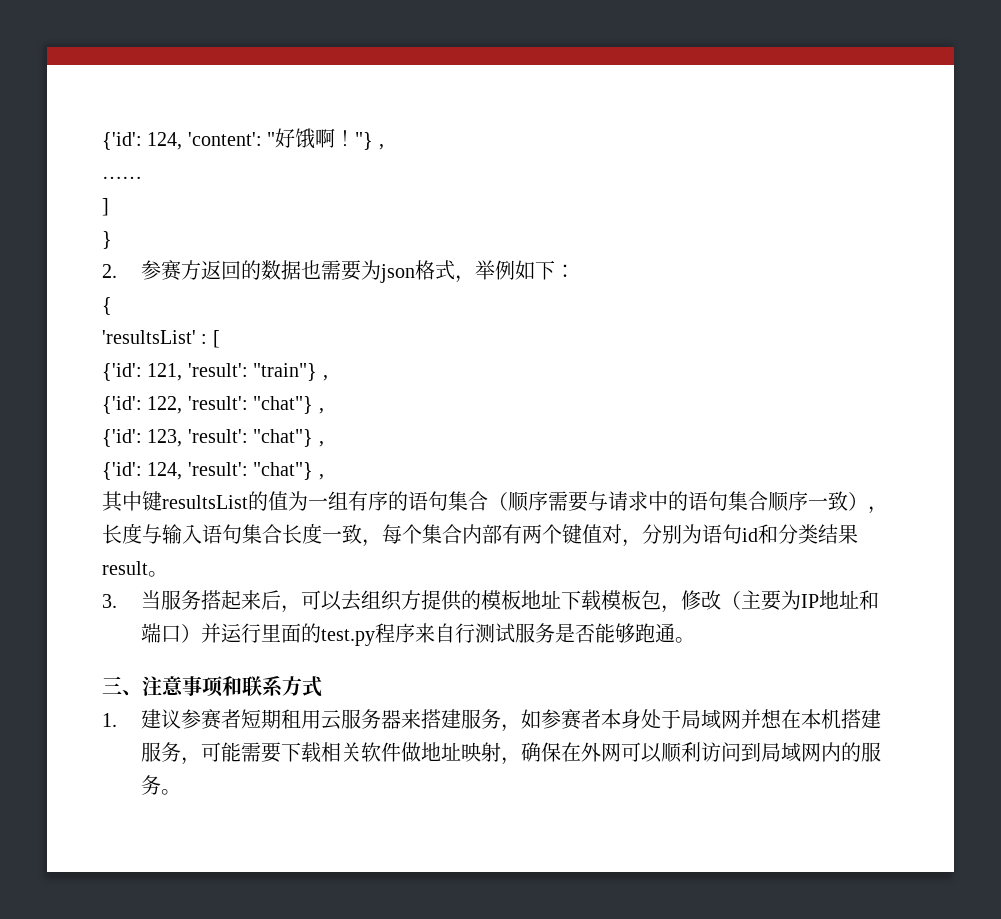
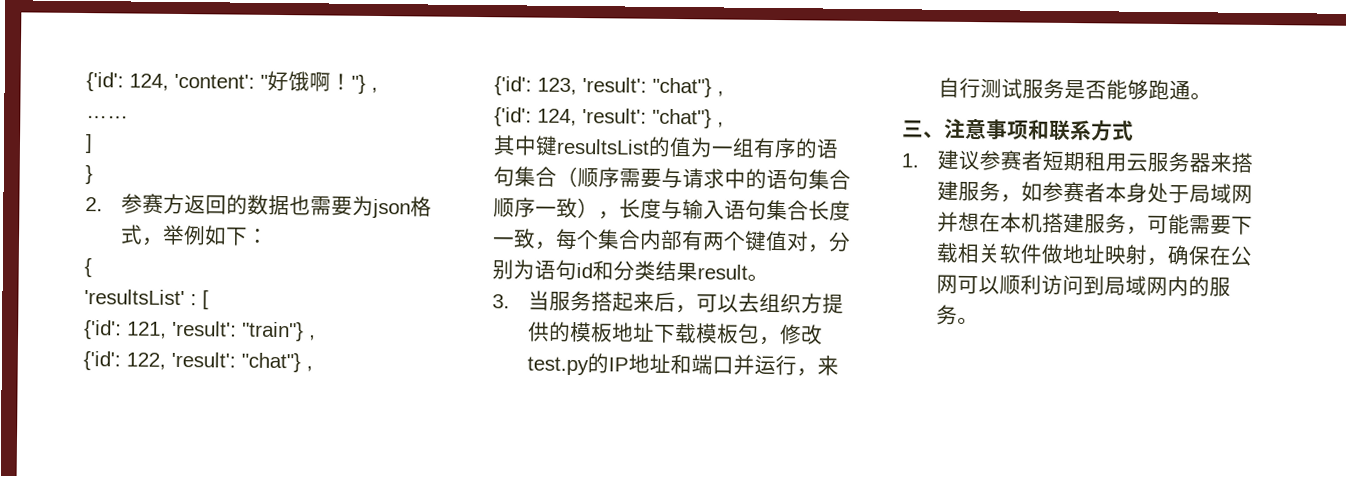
- 3.当服务搭起来后，可以去组织方提供的模板地址下载模板包，修改（主要为IP地址和端口）并运行里面的test.py程序来自行测试服务是否能够跑通。
+ 3.当服务搭起来后，可以去组织方提供的模板地址下载模板包，修改test.py的IP地址和端口并运行，来自行测试服务是否能够跑通。
- 1.建议参赛者短期租用云服务器来搭建服务，如参赛者本身处于局域网并想在本机搭建服务，可能需要下载相关软件做地址映射，确保在外网可以顺利访问到局域网内的服务。
+ 1.建议参赛者短期租用云服务器来搭建服务，如参赛者本身处于局域网并想在本机搭建服务，可能需要下载相关软件做地址映射，确保在公网可以顺利访问到局域网内的服务。

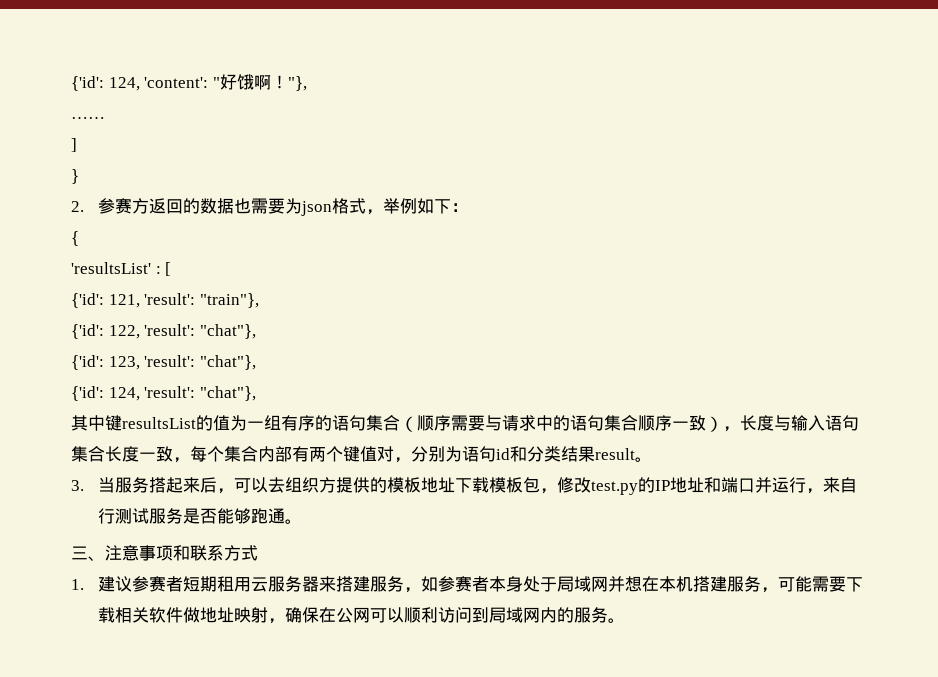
- "} ,
+ "},
- {'id': 121, 'result': "train"} ,
+ {'id': 121, 'result': "train"},
- {'id': 122, 'result': "chat"} ,
+ {'id': 122, 'result': "chat"},
- {'id': 123, 'result': "chat"} ,
+ {'id': 123, 'result': "chat"},
- {'id': 124, 'result': "chat"} ,
+ {'id': 124, 'result': "chat"},

